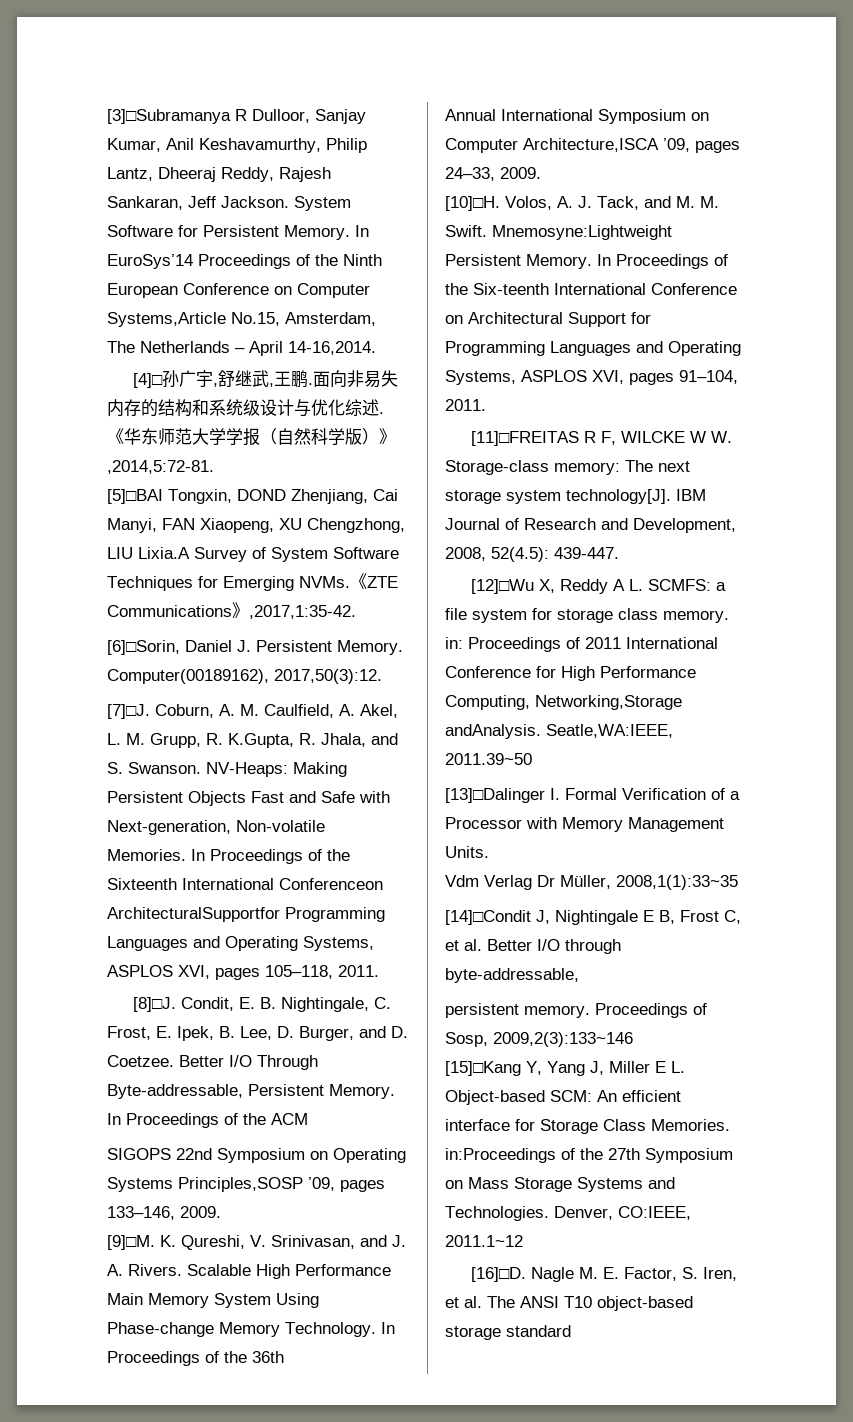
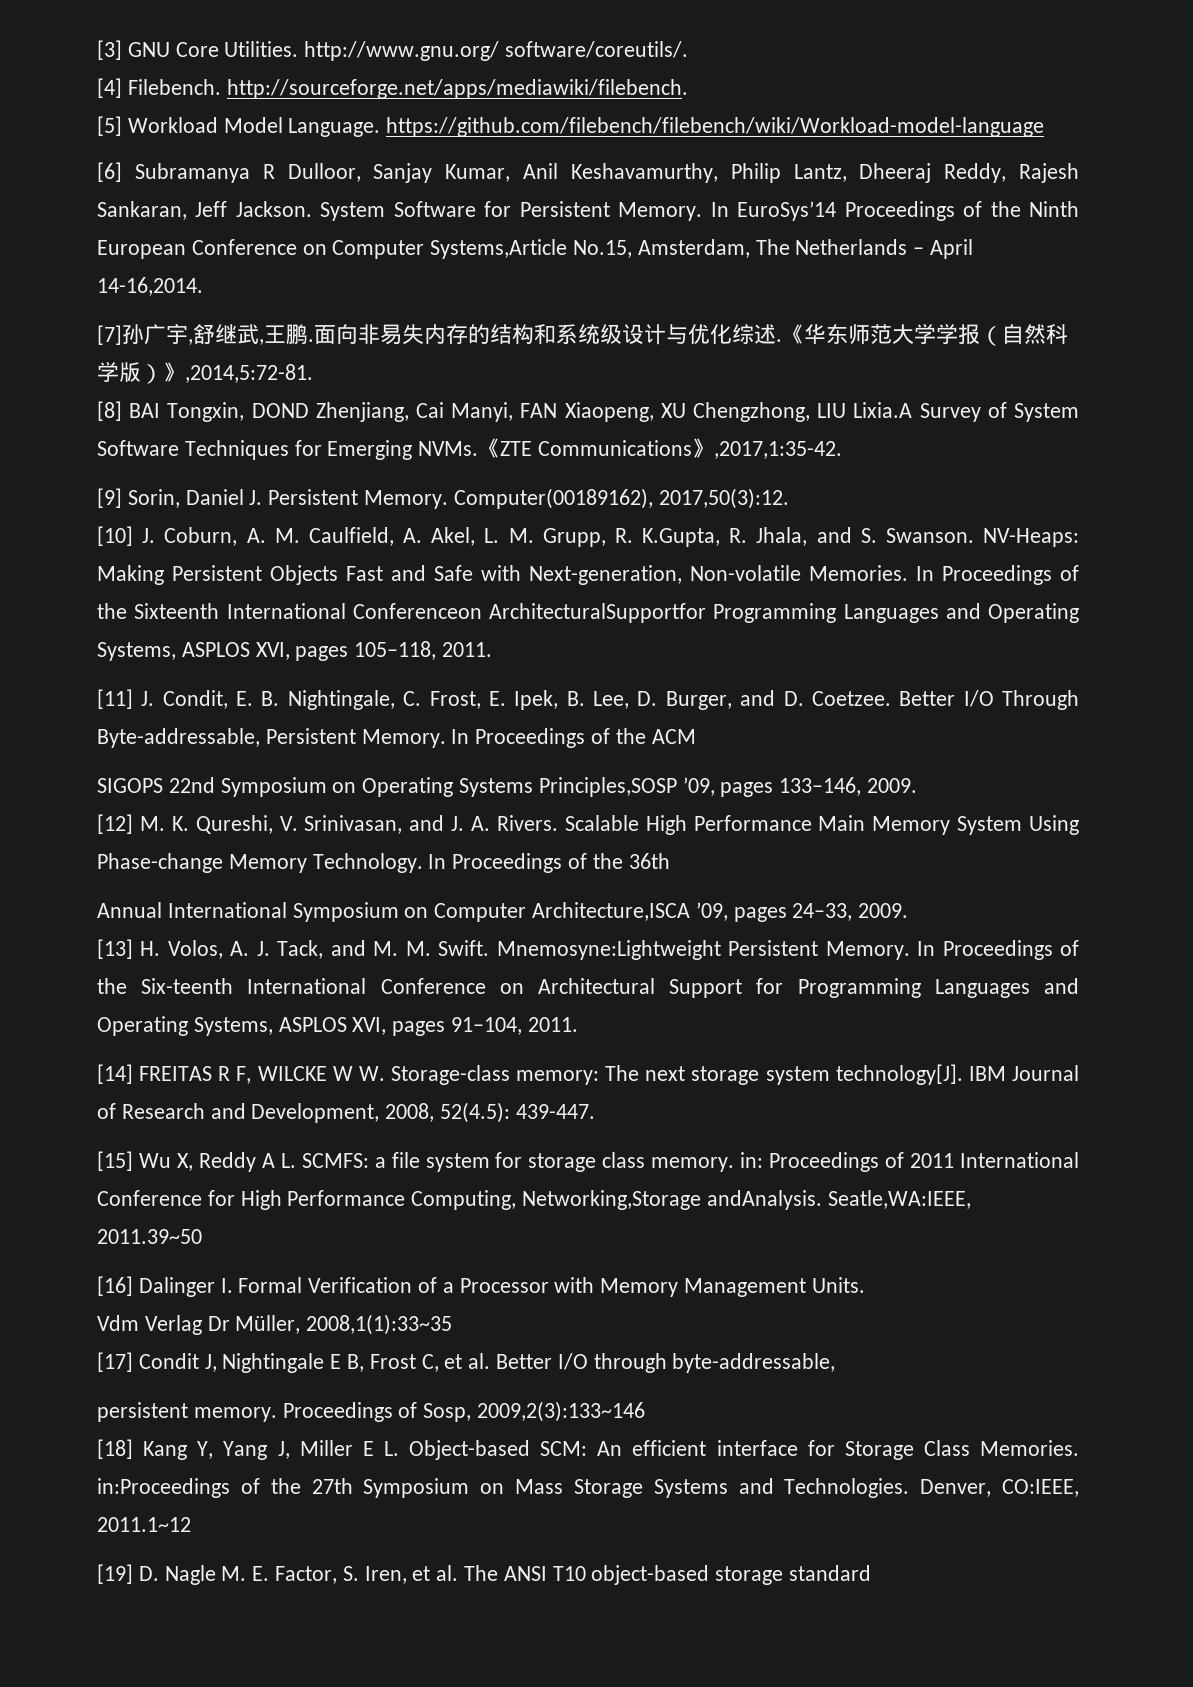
- [3]□Subramanya R Dulloor, Sanjay Kumar, Anil Keshavamurthy, Philip Lantz, Dheeraj Reddy, Rajesh Sankaran, Jeff Jackson.
+ [3] GNU Core Utilities. http://www.gnu.org/ software/coreutils/.
+ [4] Filebench. http://sourceforge.net/apps/mediawiki/filebench.
+ [5] Workload Model Language. https://github.com/filebench/filebench/wiki/Workload-model-language
+ [6] Subramanya R Dulloor, Sanjay Kumar, Anil Keshavamurthy, Philip Lantz, Dheeraj Reddy, Rajesh Sankaran, Jeff Jackson.
- [4]□孙广宇,舒继武,王鹏.
+ [7]孙广宇,舒继武,王鹏.
- [5]□BAI Tongxin, DOND Zhenjiang, Cai Manyi, FAN Xiaopeng, XU Chengzhong, LIU Lixia.A Survey of System Software Techniques for Emerging NVMs.
+ [8] BAI Tongxin, DOND Zhenjiang, Cai Manyi, FAN Xiaopeng, XU Chengzhong, LIU Lixia.A Survey of System Software Techniques for Emerging NVMs.
- [6]□Sorin, Daniel J. Persistent Memory.
+ [9] Sorin, Daniel J. Persistent Memory.
- [7]□J. Coburn, A. M. Caulfield, A. Akel, L. M. Grupp, R. K.Gupta, R. Jhala, and S. Swanson.
+ [10] J. Coburn, A. M. Caulfield, A. Akel, L. M. Grupp, R. K.Gupta, R. Jhala, and S. Swanson.
- [8]□J. Condit, E. B. Nightingale, C. Frost, E. Ipek, B. Lee, D. Burger, and D. Coetzee.
+ [11] J. Condit, E. B. Nightingale, C. Frost, E. Ipek, B. Lee, D. Burger, and D. Coetzee.
- [9]□M. K. Qureshi, V. Srinivasan, and J. A. Rivers.
+ [12] M. K. Qureshi, V. Srinivasan, and J. A. Rivers.
- [10]□H. Volos, A. J. Tack, and M. M. Swift.
+ [13] H. Volos, A. J. Tack, and M. M. Swift.
- [11]□FREITAS R F, WILCKE W W. Storage-class memory: The next storage system technology[J].
+ [14] FREITAS R F, WILCKE W W. Storage-class memory: The next storage system technology[J].
- [12]□Wu X, Reddy A L. SCMFS: a file system for storage class memory. in: Proceedings of 2011 International Conference for High Performance Computing, Networking,Storage andAnalysis.
+ [15] Wu X, Reddy A L. SCMFS: a file system for storage class memory. in: Proceedings of 2011 International Conference for High Performance Computing, Networking,Storage andAnalysis.
- [13]□Dalinger I. Formal Verification of a Processor with Memory Management Units.
+ [16] Dalinger I. Formal Verification of a Processor with Memory Management Units.
- [14]□Condit J, Nightingale E B, Frost C, et al. Better I/O through byte-addressable,
+ [17] Condit J, Nightingale E B, Frost C, et al. Better I/O through byte-addressable,
- [15]□Kang Y, Yang J, Miller E L. Object-based SCM: An efficient interface for Storage Class Memories. in:Proceedings of the 27th Symposium on Mass Storage Systems and Technologies.
+ [18] Kang Y, Yang J, Miller E L. Object-based SCM: An efficient interface for Storage Class Memories. in:Proceedings of the 27th Symposium on Mass Storage Systems and Technologies.
- [16]□D. Nagle M. E. Factor, S. Iren, et al. The ANSI T10 object-based storage standard
+ [19] D. Nagle M. E. Factor, S. Iren, et al. The ANSI T10 object-based storage standard

